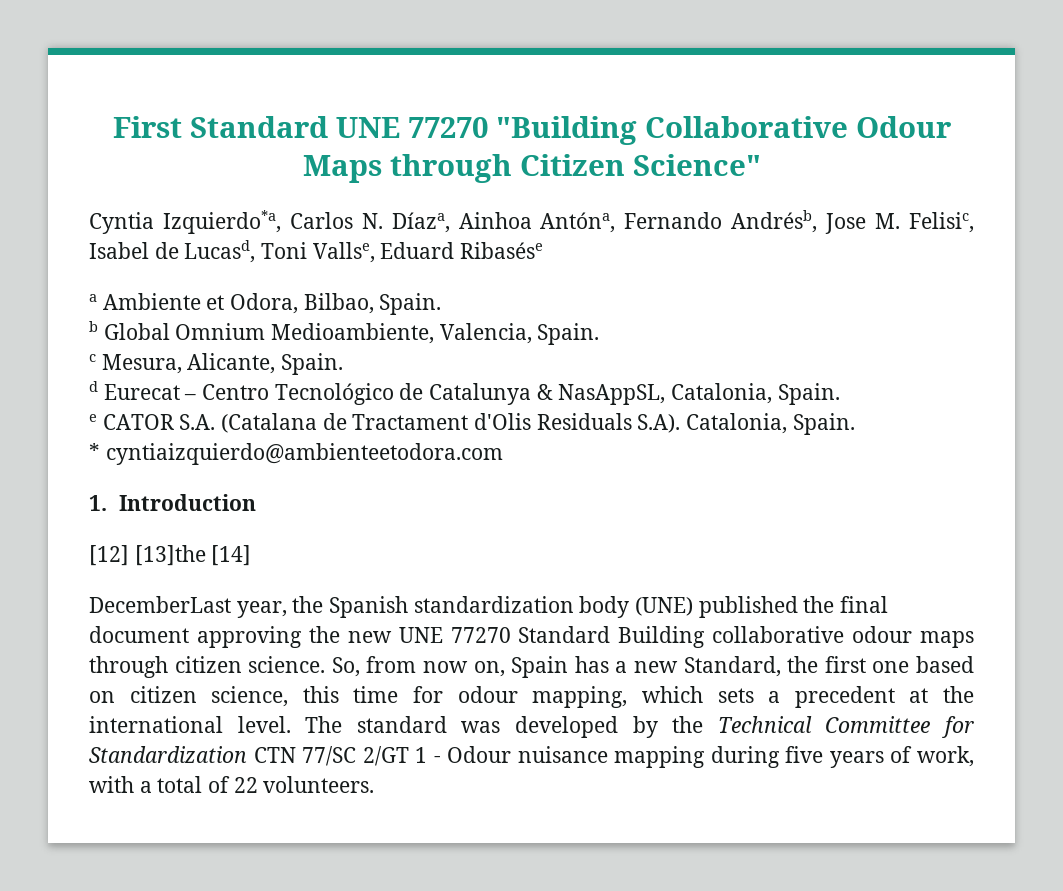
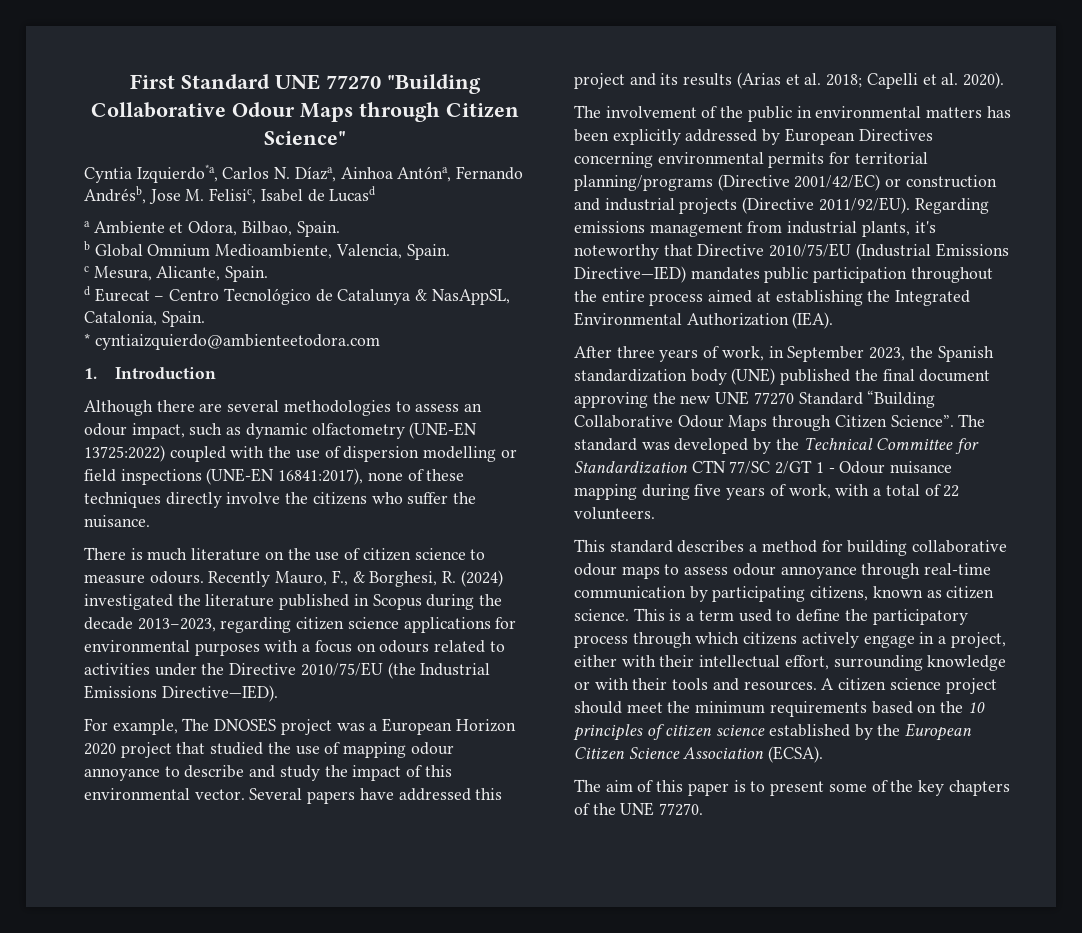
- Cyntia Izquierdo*a, Carlos N. Díaza, Ainhoa Antóna, Fernando Andrésb, Jose M. Felisic, Isabel de Lucasd, Toni Vallse, Eduard Ribasése
+ Cyntia Izquierdo*a, Carlos N. Díaza, Ainhoa Antóna, Fernando Andrésb, Jose M. Felisic, Isabel de Lucasd
- e CATOR S.A. (Catalana de Tractament d'Olis Residuals S.A). Catalonia, Spain.
  * cyntiaizquierdo@ambienteetodora.com
  1. Introduction
- [12] [13]the [14]
- DecemberLast year, the Spanish standardization body (UNE) published the final document approving the new UNE 77270 Standard Building collaborative odour maps through citizen science. So, from now on, Spain has a new Standard, the first one based on citizen science, this time for odour mapping, which sets a precedent at the international level.
+ Although there are several methodologies to assess an odour impact, such as dynamic olfactometry (UNE-EN 13725:2022) coupled with the use of dispersion modelling or field inspections (UNE-EN 16841:2017), none of these techniques directly involve the citizens who suffer the nuisance.
+ There is much literature on the use of citizen science to measure odours. Recently Mauro, F., & Borghesi, R. (2024) investigated the literature published in Scopus during the decade 2013–2023, regarding citizen science applications for environmental purposes with a focus on odours related to activities under the Directive 2010/75/EU (the Industrial Emissions Directive—IED).
+ For example, The DNOSES project was a European Horizon 2020 project that studied the use of mapping odour annoyance to describe and study the impact of this environmental vector. Several papers have addressed this project and its results (Arias et al. 2018; Capelli et al. 2020).
+ The involvement of the public in environmental matters has been explicitly addressed by European Directives concerning environmental permits for territorial planning/programs (Directive 2001/42/EC) or construction and industrial projects (Directive 2011/92/EU). Regarding emissions management from industrial plants, it's noteworthy that Directive 2010/75/EU (Industrial Emissions Directive—IED) mandates public participation throughout the entire process aimed at establishing the Integrated Environmental Authorization (IEA).
+ After three years of work, in September 2023, the Spanish standardization body (UNE) published the final document approving the new UNE 77270 Standard “Building Collaborative Odour Maps through Citizen Science”.
+ This standard describes a method for building collaborative odour maps to assess odour annoyance through real-time communication by participating citizens, known as citizen science. This is a term used to define the participatory process through which citizens actively engage in a project, either with their intellectual effort, surrounding knowledge or with their tools and resources. A citizen science project should meet the minimum requirements based on the 10 principles of citizen science established by the European Citizen Science Association (ECSA).
+ The aim of this paper is to present some of the key chapters of the UNE 77270.

